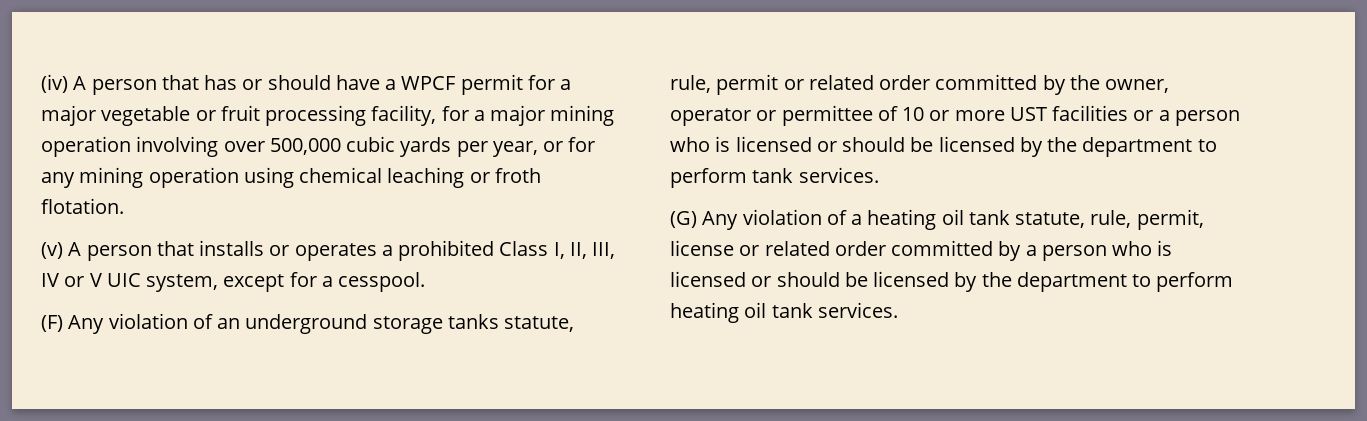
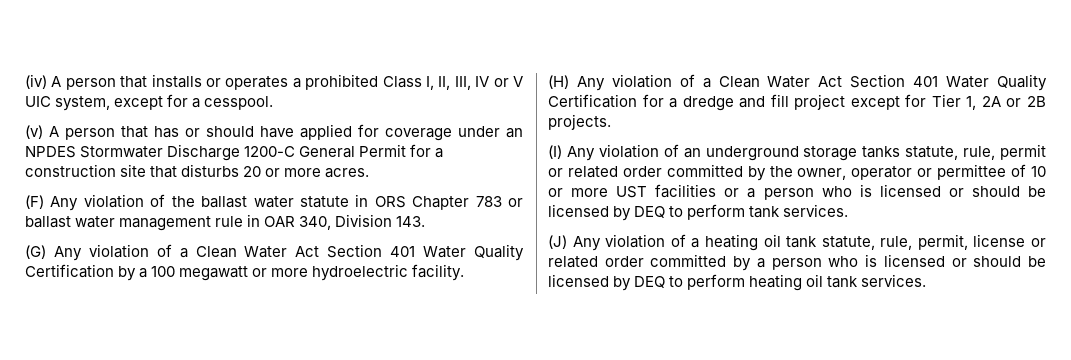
- (iv) A person that has or should have a WPCF permit for a major vegetable or fruit processing facility, for a major mining operation involving over 500,000 cubic yards per year, or for any mining operation using chemical leaching or froth flotation.
- (v) A person that installs or operates a prohibited Class I, II, III, IV or V UIC system, except for a cesspool.
+ (iv) A person that installs or operates a prohibited Class I, II, III, IV or V UIC system, except for a cesspool.
- (F) Any violation of an underground storage tanks statute, rule, permit or related order committed by the owner, operator or permittee of 10 or more UST facilities or a person who is licensed or should be licensed by the department to perform tank services.
+ (v) A person that has or should have applied for coverage under an NPDES Stormwater Discharge 1200-C General Permit for a construction site that disturbs 20 or more acres.
+ (F) Any violation of the ballast water statute in ORS Chapter 783 or ballast water management rule in OAR 340, Division 143.
+ (G) Any violation of a Clean Water Act Section 401 Water Quality Certification by a 100 megawatt or more hydroelectric facility.
+ (H) Any violation of a Clean Water Act Section 401 Water Quality Certification for a dredge and fill project except for Tier 1, 2A or 2B projects.
+ (I) Any violation of an underground storage tanks statute, rule, permit or related order committed by the owner, operator or permittee of 10 or more UST facilities or a person who is licensed or should be licensed by DEQ to perform tank services.
- (G) Any violation of a heating oil tank statute, rule, permit, license or related order committed by a person who is licensed or should be licensed by the department to perform heating oil tank services.
+ (J) Any violation of a heating oil tank statute, rule, permit, license or related order committed by a person who is licensed or should be licensed by DEQ to perform heating oil tank services.

